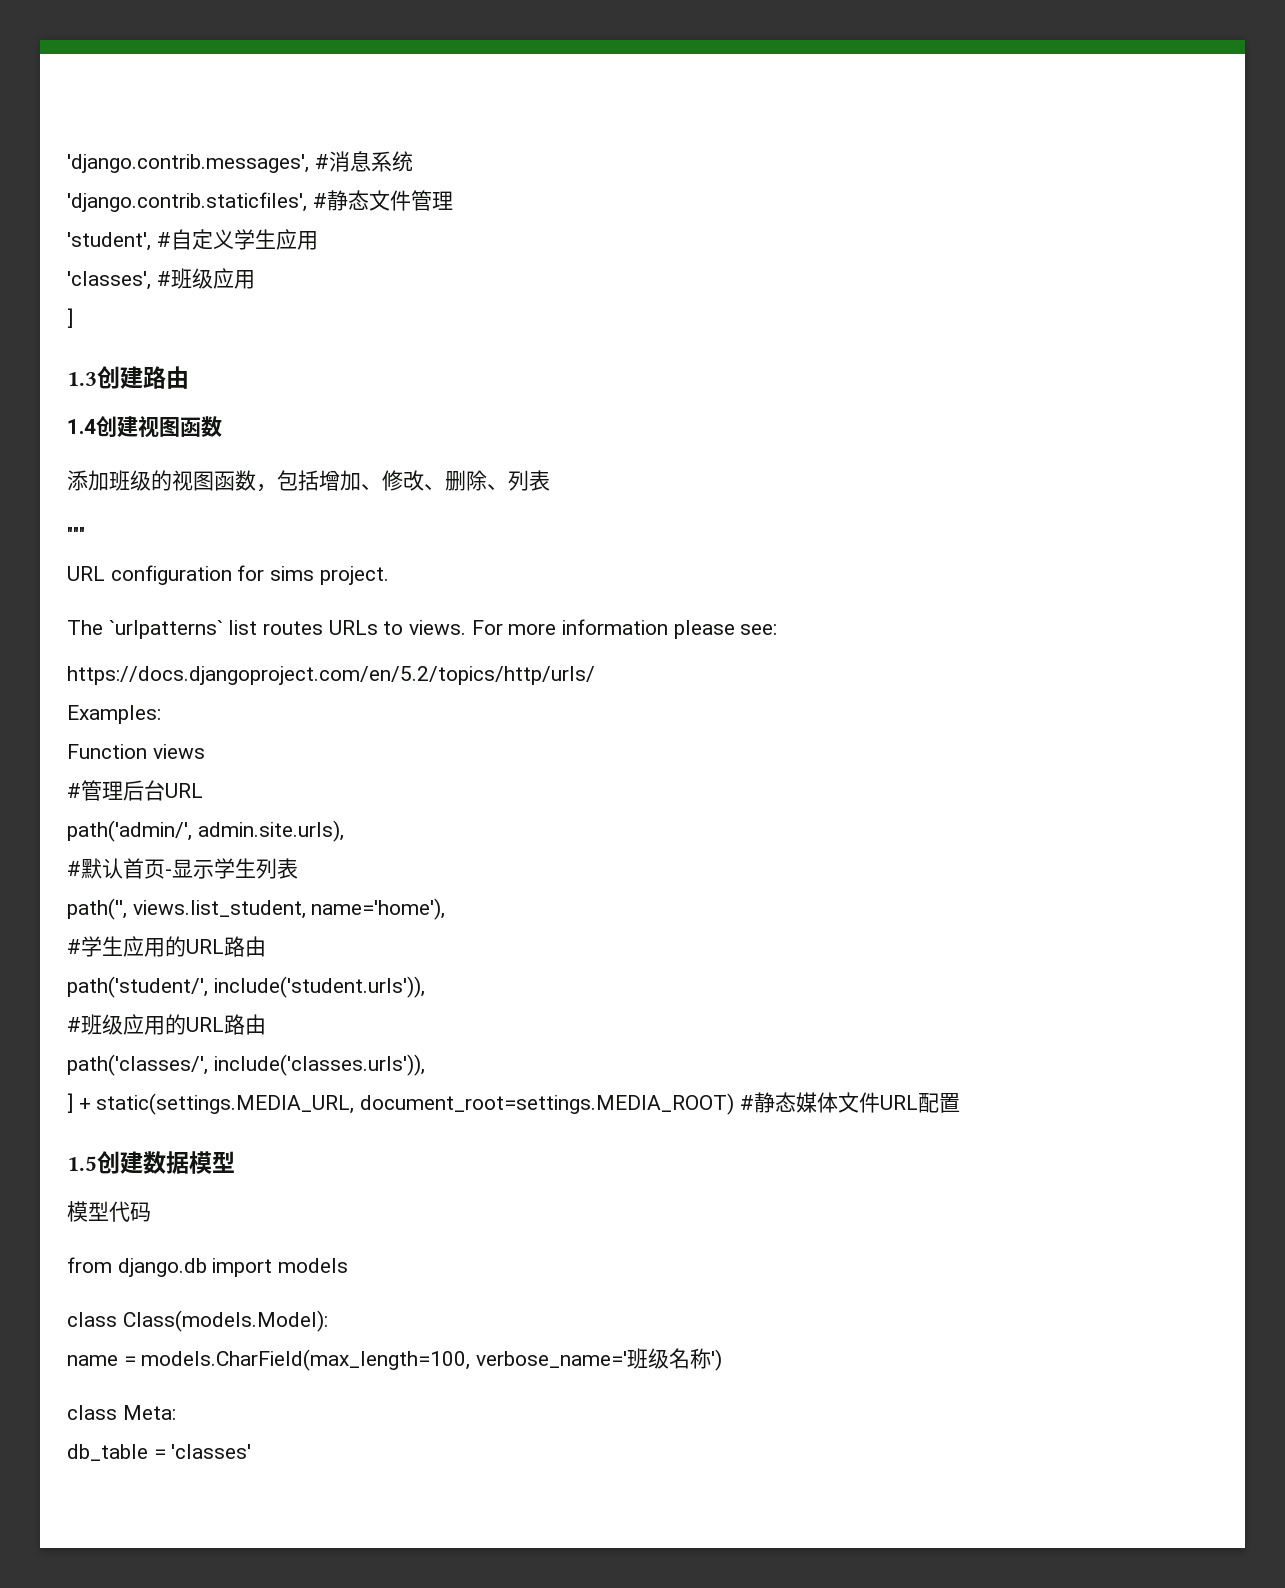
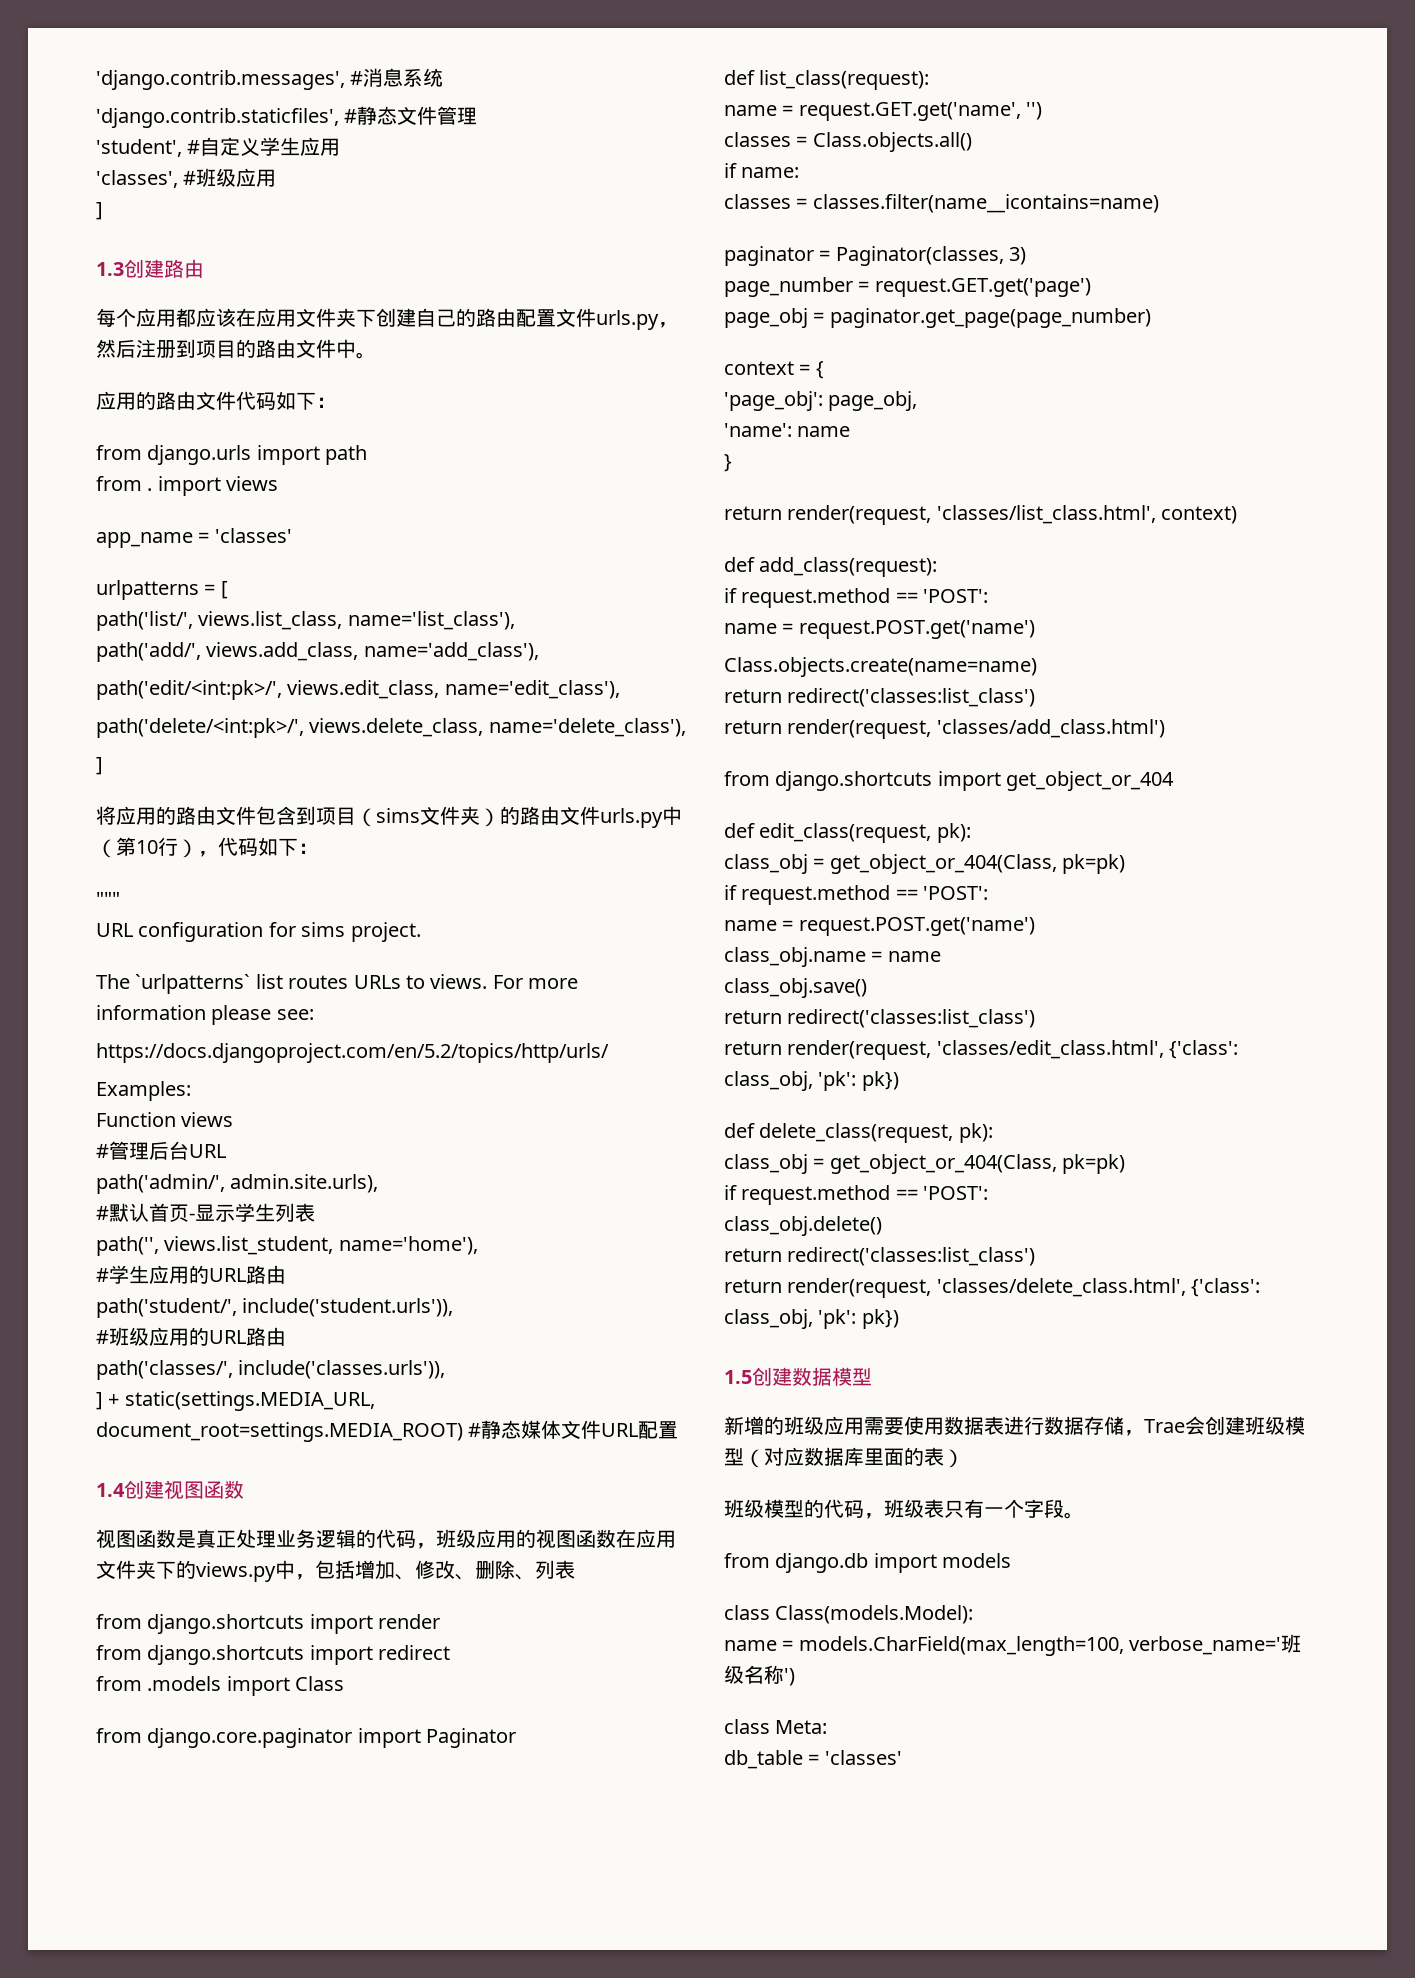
- 1.4创建视图函数
- 添加班级的视图函数，包括增加、修改、删除、列表
+ 每个应用都应该在应用文件夹下创建自己的路由配置文件urls.py，然后注册到项目的路由文件中。
+ 应用的路由文件代码如下：
+ from django.urls import path
+ from . import views
+ app_name = 'classes'
+ urlpatterns = [
+ path('list/', views.list_class, name='list_class'),
+ path('add/', views.add_class, name='add_class'),
+ path('edit/<int:pk>/', views.edit_class, name='edit_class'),
+ path('delete/<int:pk>/', views.delete_class, name='delete_class'),
+ ]
+ 将应用的路由文件包含到项目（sims文件夹）的路由文件urls.py中（第10行），代码如下：
+ 1.4创建视图函数
+ 视图函数是真正处理业务逻辑的代码，班级应用的视图函数在应用文件夹下的views.py中，包括增加、修改、删除、列表
+ from django.shortcuts import render
+ from django.shortcuts import redirect
+ from .models import Class
+ from django.core.paginator import Paginator
+ def list_class(request):
+ name = request.GET.get('name', '')
+ classes = Class.objects.all()
+ if name:
+ classes = classes.filter(name__icontains=name)
+ paginator = Paginator(classes, 3)
+ page_number = request.GET.get('page')
+ page_obj = paginator.get_page(page_number)
+ context = {
+ 'page_obj': page_obj,
+ 'name': name
+ }
+ return render(request, 'classes/list_class.html', context)
+ def add_class(request):
+ if request.method == 'POST':
+ name = request.POST.get('name')
+ Class.objects.create(name=name)
+ return redirect('classes:list_class')
+ return render(request, 'classes/add_class.html')
+ from django.shortcuts import get_object_or_404
+ def edit_class(request, pk):
+ class_obj = get_object_or_404(Class, pk=pk)
+ if request.method == 'POST':
+ name = request.POST.get('name')
+ class_obj.name = name
+ class_obj.save()
+ return redirect('classes:list_class')
+ return render(request, 'classes/edit_class.html', {'class': class_obj, 'pk': pk})
+ def delete_class(request, pk):
+ class_obj = get_object_or_404(Class, pk=pk)
+ if request.method == 'POST':
+ class_obj.delete()
+ return redirect('classes:list_class')
+ return render(request, 'classes/delete_class.html', {'class': class_obj, 'pk': pk})
  1.5创建数据模型
- 模型代码
+ 新增的班级应用需要使用数据表进行数据存储，Trae会创建班级模型（对应数据库里面的表）
+ 班级模型的代码，班级表只有一个字段。

